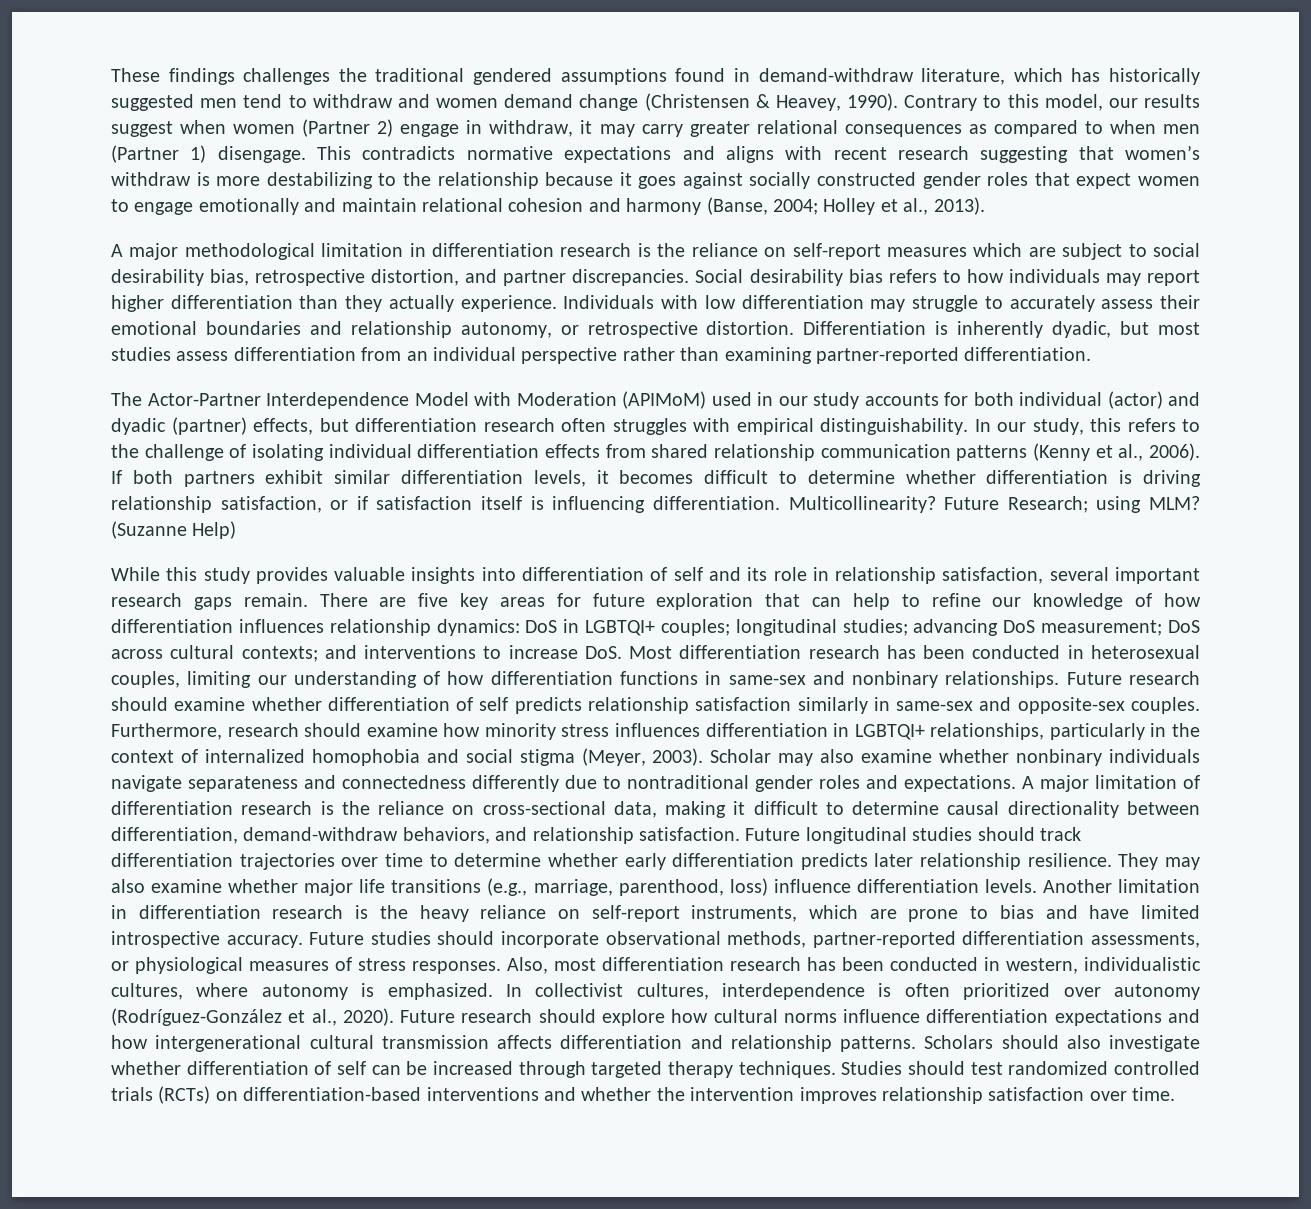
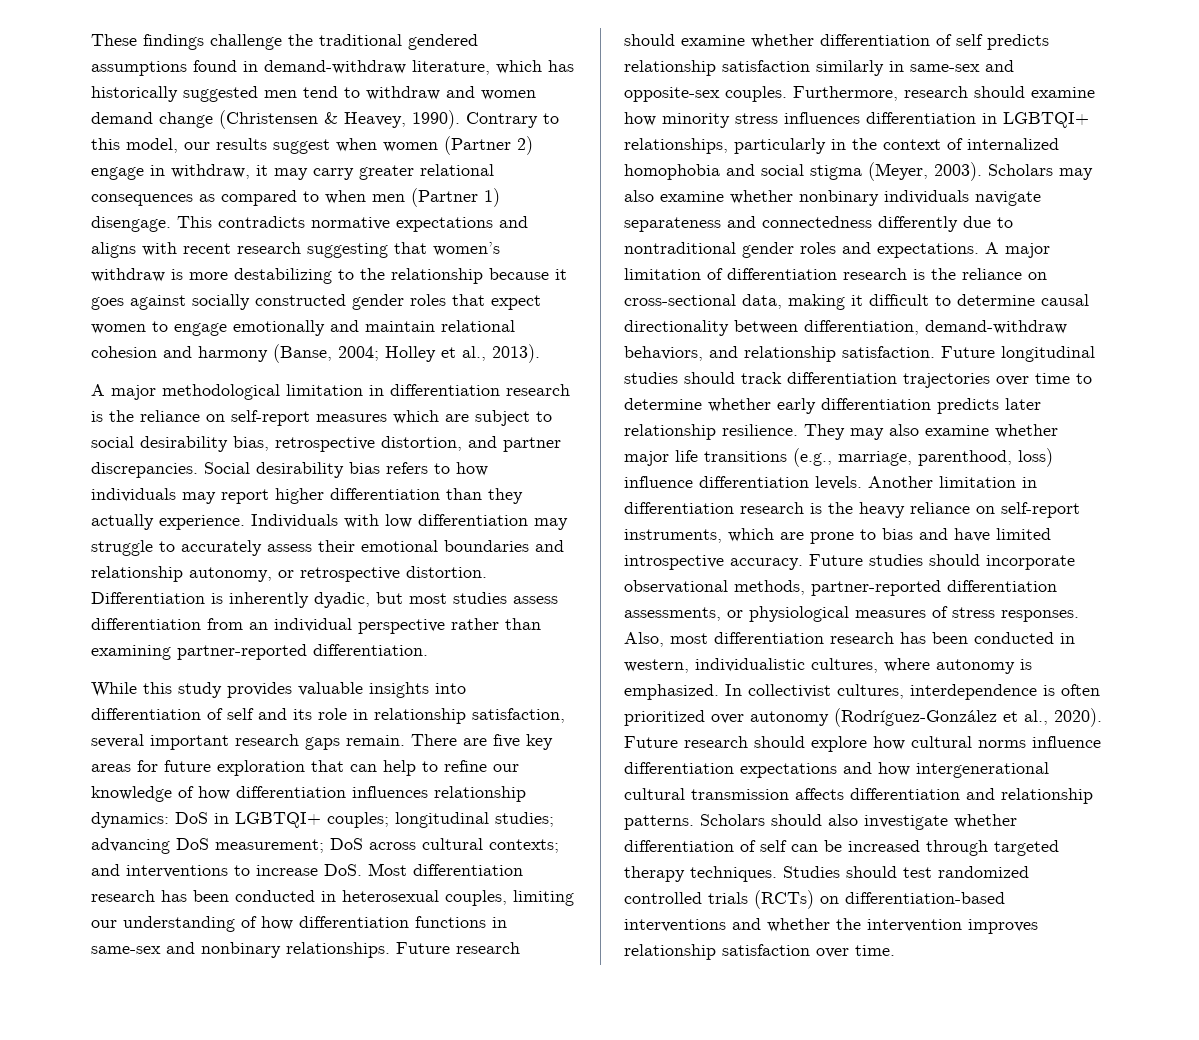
- These findings challenges the traditional gendered assumptions found in demand-withdraw literature, which has historically suggested men tend to withdraw and women demand change (Christensen & Heavey, 1990).
+ These findings challenge the traditional gendered assumptions found in demand-withdraw literature, which has historically suggested men tend to withdraw and women demand change (Christensen & Heavey, 1990).
- The Actor-Partner Interdependence Model with Moderation (APIMoM) used in our study accounts for both individual (actor) and dyadic (partner) effects, but differentiation research often struggles with empirical distinguishability. In our study, this refers to the challenge of isolating individual differentiation effects from shared relationship communication patterns (Kenny et al., 2006). If both partners exhibit similar differentiation levels, it becomes difficult to determine whether differentiation is driving relationship satisfaction, or if satisfaction itself is influencing differentiation. Multicollinearity? Future Research; using MLM? (Suzanne Help)
- Scholar may also examine whether nonbinary individuals navigate separateness and connectedness differently due to nontraditional gender roles and expectations.
+ Scholars may also examine whether nonbinary individuals navigate separateness and connectedness differently due to nontraditional gender roles and expectations.

